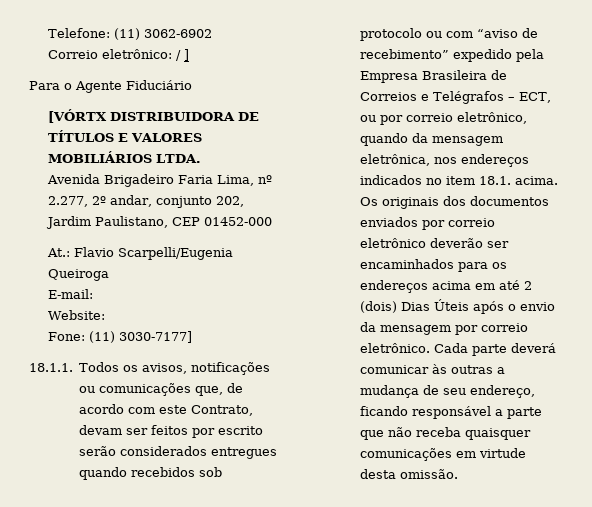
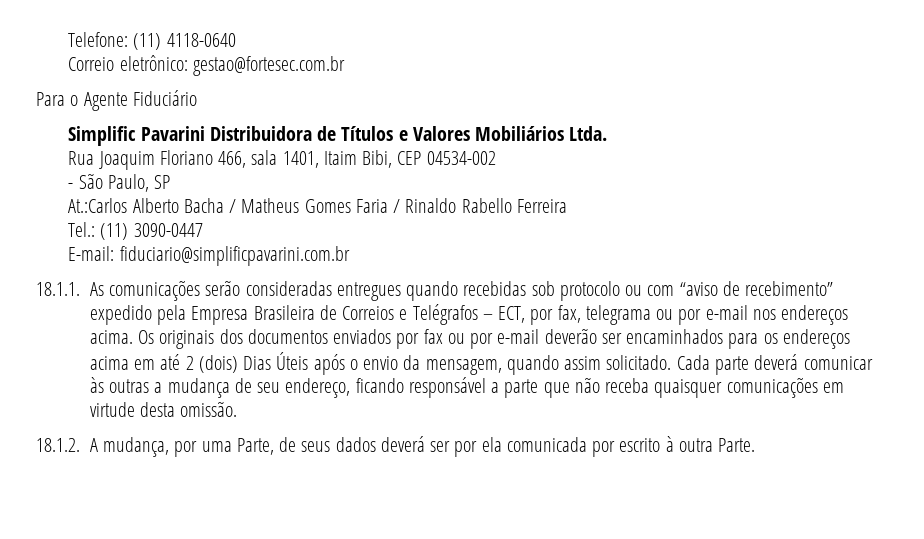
- Telefone: (11) 3062-6902
+ Telefone: (11) 4118-0640
- Correio eletrônico: / ]
+ Correio eletrônico: gestao@fortesec.com.br
- [VÓRTX DISTRIBUIDORA DE TÍTULOS E VALORES MOBILIÁRIOS LTDA.
- Avenida Brigadeiro Faria Lima, nº 2.277, 2º andar, conjunto 202, Jardim Paulistano, CEP 01452-000
- At.: Flavio Scarpelli/Eugenia Queiroga
- E-mail:
- Website:
- Fone: (11) 3030-7177]
- 18.1.1. Todos os avisos, notificações ou comunicações que, de acordo com este Contrato, devam ser feitos por escrito serão considerados entregues quando recebidos sob protocolo ou com “aviso de recebimento” expedido pela Empresa Brasileira de Correios e Telégrafos – ECT, ou por correio eletrônico, quando da mensagem eletrônica, nos endereços indicados no item 18.1. acima.
+ Simplific Pavarini Distribuidora de Títulos e Valores Mobiliários Ltda.
+ Rua Joaquim Floriano 466, sala 1401, Itaim Bibi, CEP 04534-002
+ - São Paulo, SP
+ At.:Carlos Alberto Bacha / Matheus Gomes Faria / Rinaldo Rabello Ferreira
+ Tel.: (11) 3090-0447
+ E-mail: fiduciario@simplificpavarini.com.br
+ 18.1.1. As comunicações serão consideradas entregues quando recebidas sob protocolo ou com “aviso de recebimento” expedido pela Empresa Brasileira de Correios e Telégrafos – ECT, por fax, telegrama ou por e-mail nos endereços acima.
- Os originais dos documentos enviados por correio eletrônico deverão ser encaminhados para os endereços acima em até 2 (dois) Dias Úteis após o envio da mensagem por correio eletrônico.
+ Os originais dos documentos enviados por fax ou por e-mail deverão ser encaminhados para os endereços acima em até 2 (dois) Dias Úteis após o envio da mensagem, quando assim solicitado.
+ 18.1.2. A mudança, por uma Parte, de seus dados deverá ser por ela comunicada por escrito à outra Parte.

